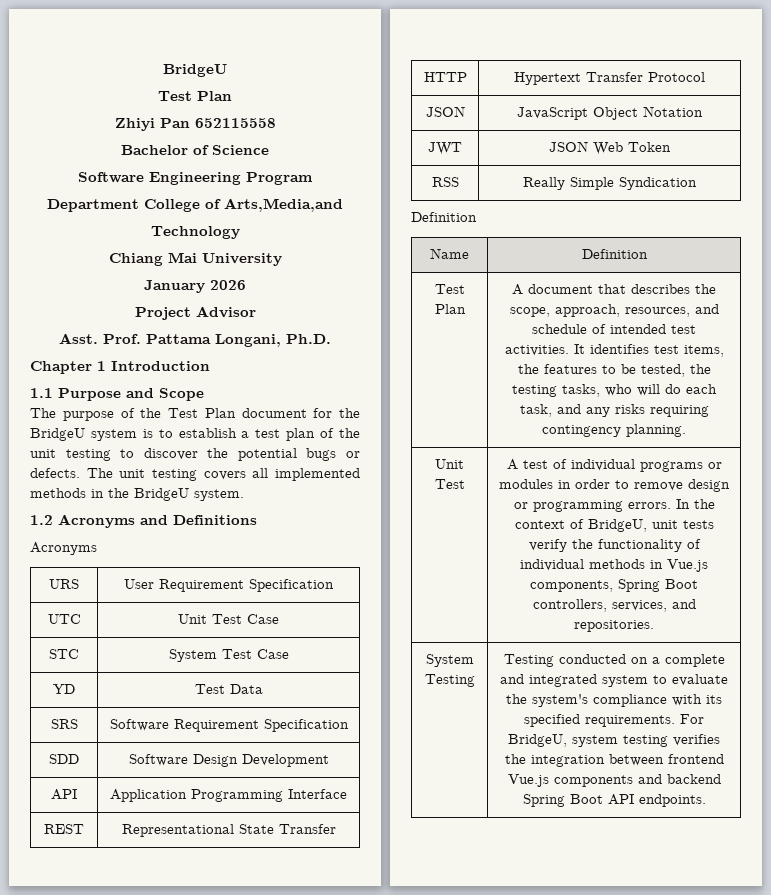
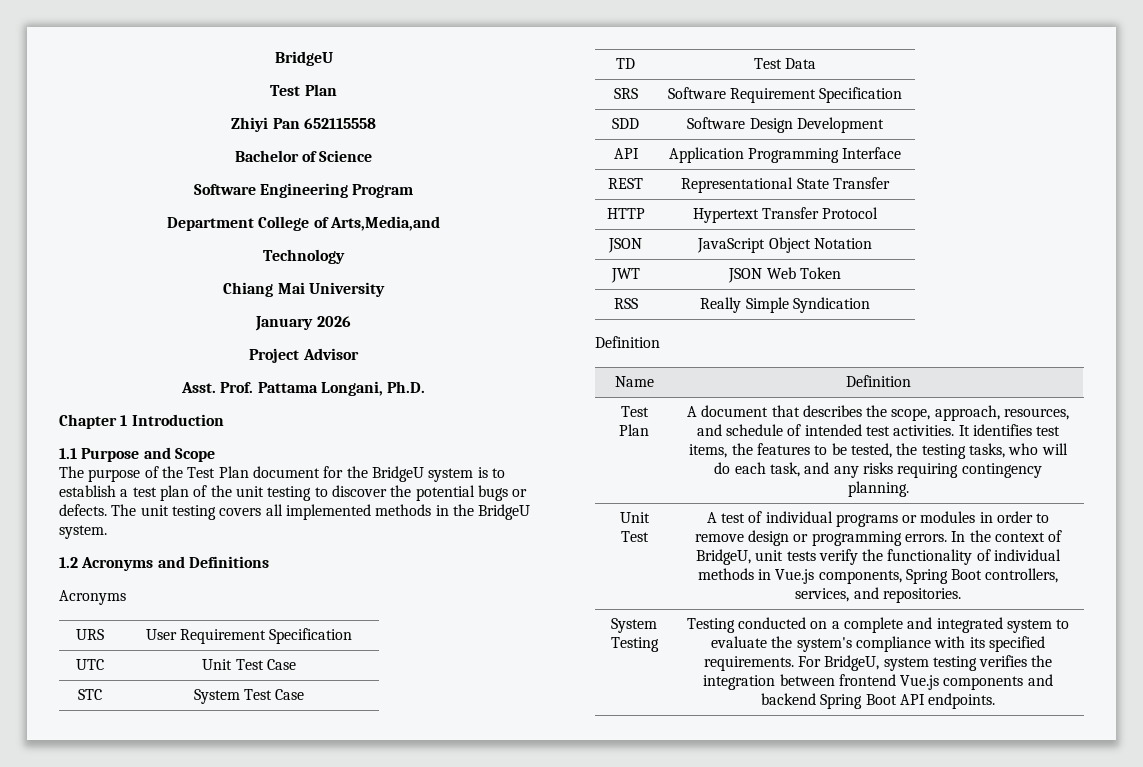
- YD | Test Data
+ TD | Test Data

